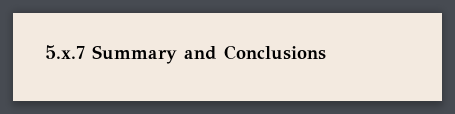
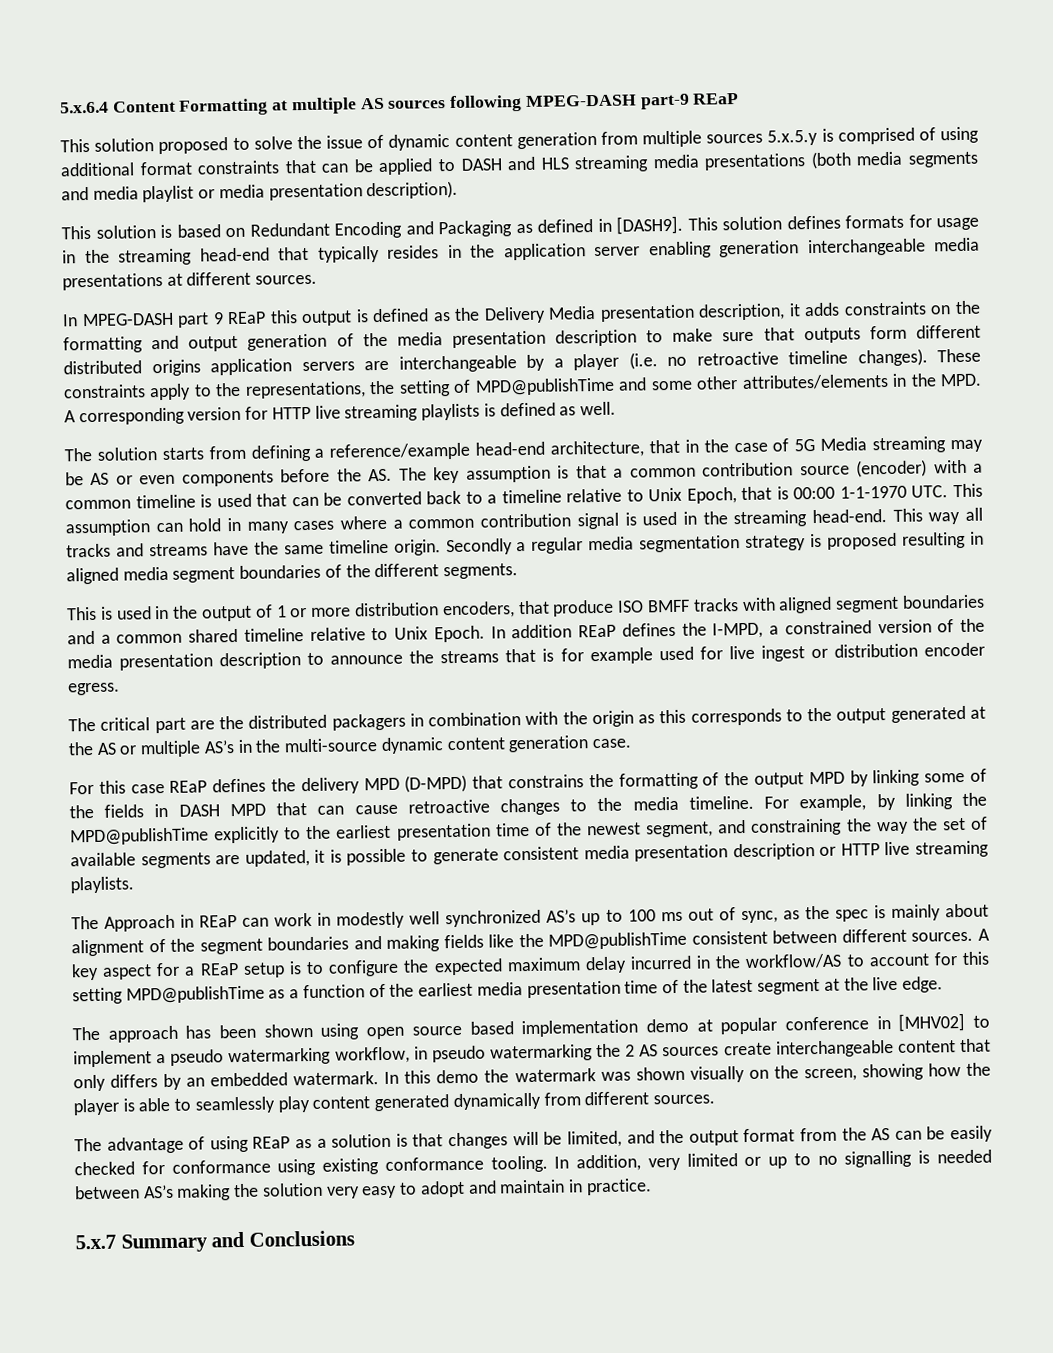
+ 5.x.6.4 Content Formatting at multiple AS sources following MPEG-DASH part-9 REaP
+ This solution proposed to solve the issue of dynamic content generation from multiple sources 5.x.5.y is comprised of using additional format constraints that can be applied to DASH and HLS streaming media presentations (both media segments and media playlist or media presentation description).
+ This solution is based on Redundant Encoding and Packaging as defined in [DASH9]. This solution defines formats for usage in the streaming head-end that typically resides in the application server enabling generation interchangeable media presentations at different sources.
+ In MPEG-DASH part 9 REaP this output is defined as the Delivery Media presentation description, it adds constraints on the formatting and output generation of the media presentation description to make sure that outputs form different distributed origins application servers are interchangeable by a player (i.e. no retroactive timeline changes). These constraints apply to the representations, the setting of MPD@publishTime and some other attributes/elements in the MPD. A corresponding version for HTTP live streaming playlists is defined as well.
+ The solution starts from defining a reference/example head-end architecture, that in the case of 5G Media streaming may be AS or even components before the AS. The key assumption is that a common contribution source (encoder) with a common timeline is used that can be converted back to a timeline relative to Unix Epoch, that is 00:00 1-1-1970 UTC. This assumption can hold in many cases where a common contribution signal is used in the streaming head-end. This way all tracks and streams have the same timeline origin. Secondly a regular media segmentation strategy is proposed resulting in aligned media segment boundaries of the different segments.
+ This is used in the output of 1 or more distribution encoders, that produce ISO BMFF tracks with aligned segment boundaries and a common shared timeline relative to Unix Epoch. In addition REaP defines the I-MPD, a constrained version of the media presentation description to announce the streams that is for example used for live ingest or distribution encoder egress.
+ The critical part are the distributed packagers in combination with the origin as this corresponds to the output generated at the AS or multiple AS’s in the multi-source dynamic content generation case.
+ For this case REaP defines the delivery MPD (D-MPD) that constrains the formatting of the output MPD by linking some of the fields in DASH MPD that can cause retroactive changes to the media timeline. For example, by linking the MPD@publishTime explicitly to the earliest presentation time of the newest segment, and constraining the way the set of available segments are updated, it is possible to generate consistent media presentation description or HTTP live streaming playlists.
+ The Approach in REaP can work in modestly well synchronized AS’s up to 100 ms out of sync, as the spec is mainly about alignment of the segment boundaries and making fields like the MPD@publishTime consistent between different sources. A key aspect for a REaP setup is to configure the expected maximum delay incurred in the workflow/AS to account for this setting MPD@publishTime as a function of the earliest media presentation time of the latest segment at the live edge.
+ The approach has been shown using open source based implementation demo at popular conference in [MHV02] to implement a pseudo watermarking workflow, in pseudo watermarking the 2 AS sources create interchangeable content that only differs by an embedded watermark. In this demo the watermark was shown visually on the screen, showing how the player is able to seamlessly play content generated dynamically from different sources.
+ The advantage of using REaP as a solution is that changes will be limited, and the output format from the AS can be easily checked for conformance using existing conformance tooling. In addition, very limited or up to no signalling is needed between AS’s making the solution very easy to adopt and maintain in practice.

